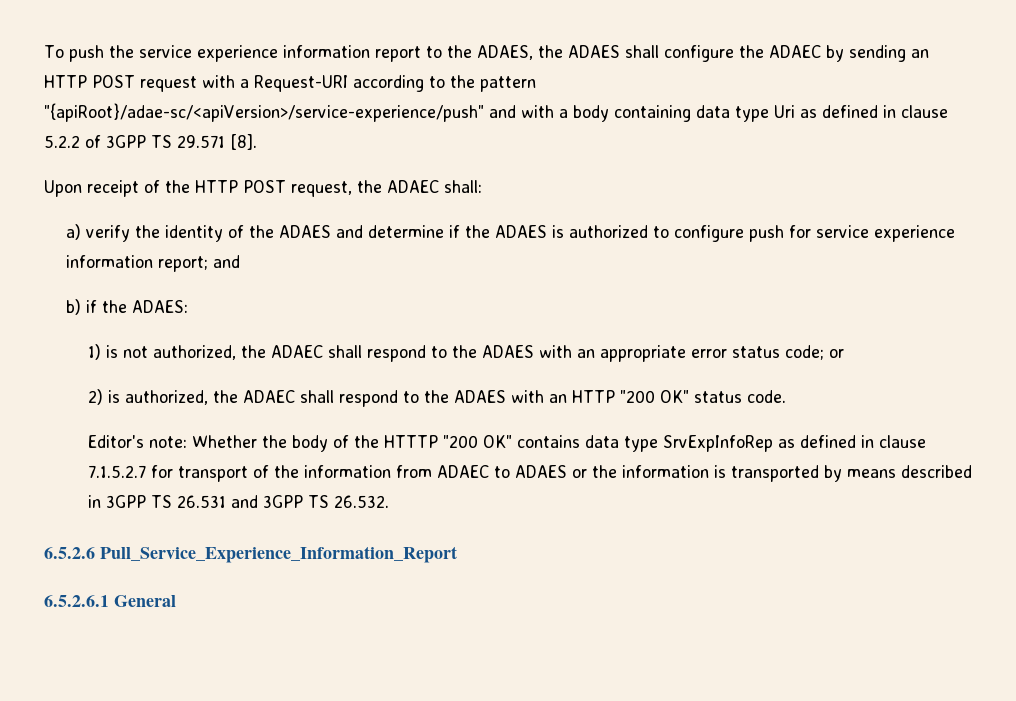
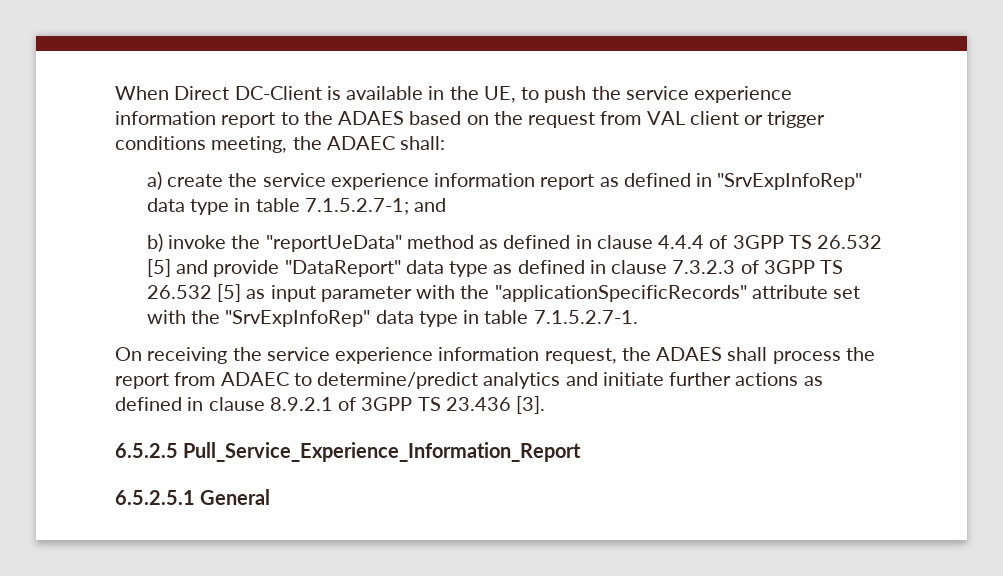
- To push the service experience information report to the ADAES, the ADAES shall configure the ADAEC by sending an HTTP POST request with a Request-URI according to the pattern "{apiRoot}/adae-sc/<apiVersion>/service-experience/push" and with a body containing data type Uri as defined in clause 5.2.2 of 3GPP TS 29.571 [8].
- Upon receipt of the HTTP POST request, the ADAEC shall:
- a) verify the identity of the ADAES and determine if the ADAES is authorized to configure push for service experience information report; and
- b) if the ADAES:
- 1) is not authorized, the ADAEC shall respond to the ADAES with an appropriate error status code; or
- 2) is authorized, the ADAEC shall respond to the ADAES with an HTTP "200 OK" status code.
- Editor's note: Whether the body of the HTTTP "200 OK" contains data type SrvExpInfoRep as defined in clause 7.1.5.2.7 for transport of the information from ADAEC to ADAES or the information is transported by means described in 3GPP TS 26.531 and 3GPP TS 26.532.
- 6.5.2.6 Pull_Service_Experience_Information_Report
+ When Direct DC-Client is available in the UE, to push the service experience information report to the ADAES based on the request from VAL client or trigger conditions meeting, the ADAEC shall:
+ a) create the service experience information report as defined in "SrvExpInfoRep" data type in table 7.1.5.2.7-1; and
+ b) invoke the "reportUeData" method as defined in clause 4.4.4 of 3GPP TS 26.532 [5] and provide "DataReport" data type as defined in clause 7.3.2.3 of 3GPP TS 26.532 [5] as input parameter with the "applicationSpecificRecords" attribute set with the "SrvExpInfoRep" data type in table 7.1.5.2.7-1.
+ On receiving the service experience information request, the ADAES shall process the report from ADAEC to determine/predict analytics and initiate further actions as defined in clause 8.9.2.1 of 3GPP TS 23.436 [3].
+ 6.5.2.5 Pull_Service_Experience_Information_Report
- 6.5.2.6.1 General
+ 6.5.2.5.1 General

